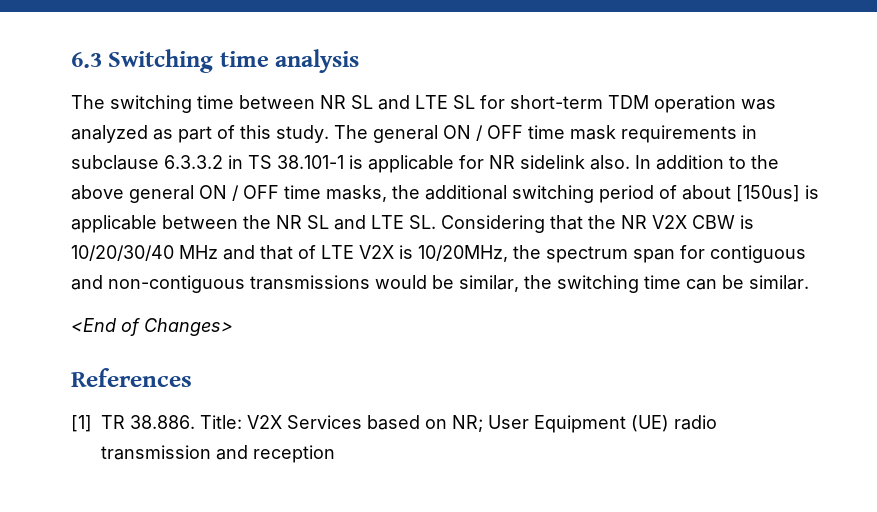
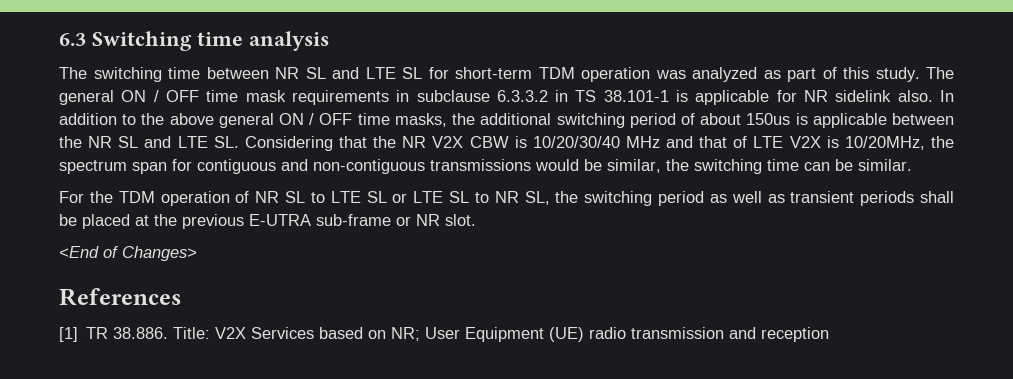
- In addition to the above general ON / OFF time masks, the additional switching period of about [150us] is applicable between the NR SL and LTE SL. Considering that the NR V2X CBW is 10/20/30/40 MHz and that of LTE V2X is 10/20MHz, the spectrum span for contiguous and non-contiguous transmissions would be similar, the switching time can be similar.
+ In addition to the above general ON / OFF time masks, the additional switching period of about 150us is applicable between the NR SL and LTE SL. Considering that the NR V2X CBW is 10/20/30/40 MHz and that of LTE V2X is 10/20MHz, the spectrum span for contiguous and non-contiguous transmissions would be similar, the switching time can be similar.
+ For the TDM operation of NR SL to LTE SL or LTE SL to NR SL, the switching period as well as transient periods shall be placed at the previous E-UTRA sub-frame or NR slot.

